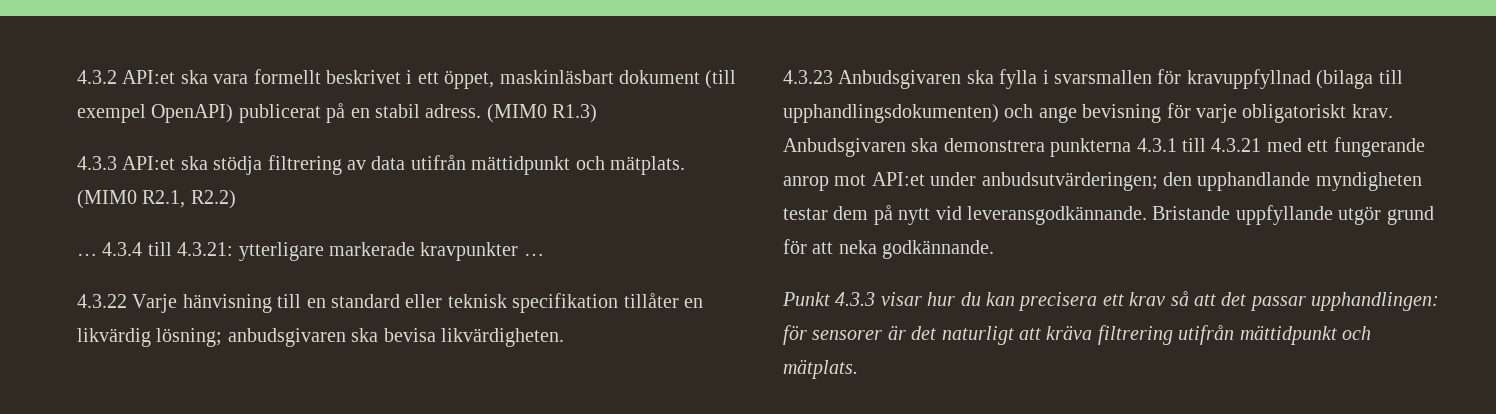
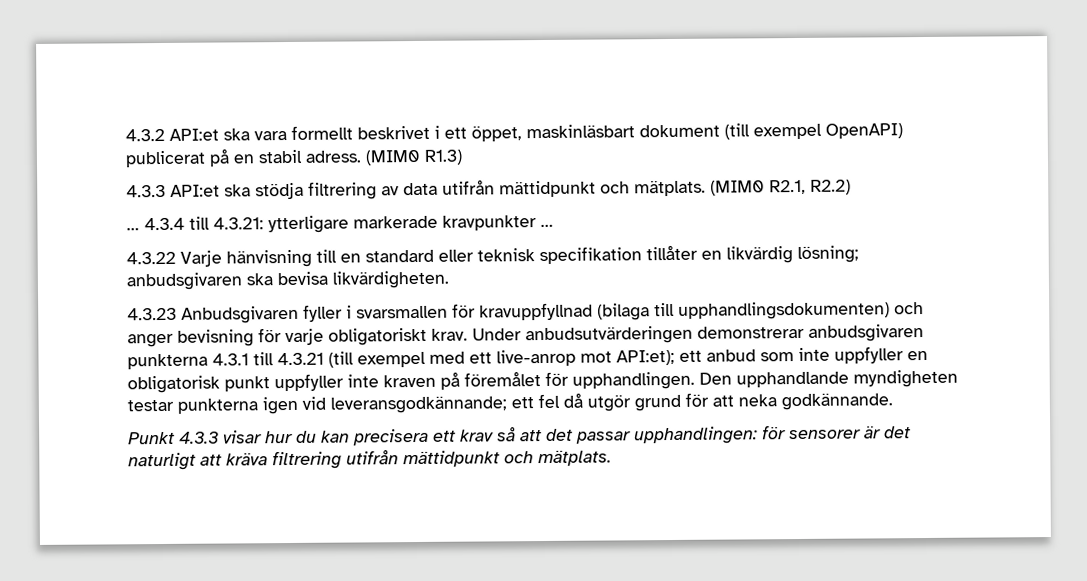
- 4.3.23 Anbudsgivaren ska fylla i svarsmallen för kravuppfyllnad (bilaga till upphandlingsdokumenten) och ange bevisning för varje obligatoriskt krav.
+ 4.3.23 Anbudsgivaren fyller i svarsmallen för kravuppfyllnad (bilaga till upphandlingsdokumenten) och anger bevisning för varje obligatoriskt krav.
- Anbudsgivaren ska demonstrera punkterna 4.3.1 till 4.3.21 med ett fungerande anrop mot API:et under anbudsutvärderingen; den upphandlande myndigheten testar dem på nytt vid leveransgodkännande. Bristande uppfyllande utgör grund för att neka godkännande.
+ Under anbudsutvärderingen demonstrerar anbudsgivaren punkterna 4.3.1 till 4.3.21 (till exempel med ett live-anrop mot API:et); ett anbud som inte uppfyller en obligatorisk punkt uppfyller inte kraven på föremålet för upphandlingen. Den upphandlande myndigheten testar punkterna igen vid leveransgodkännande; ett fel då utgör grund för att neka godkännande.

